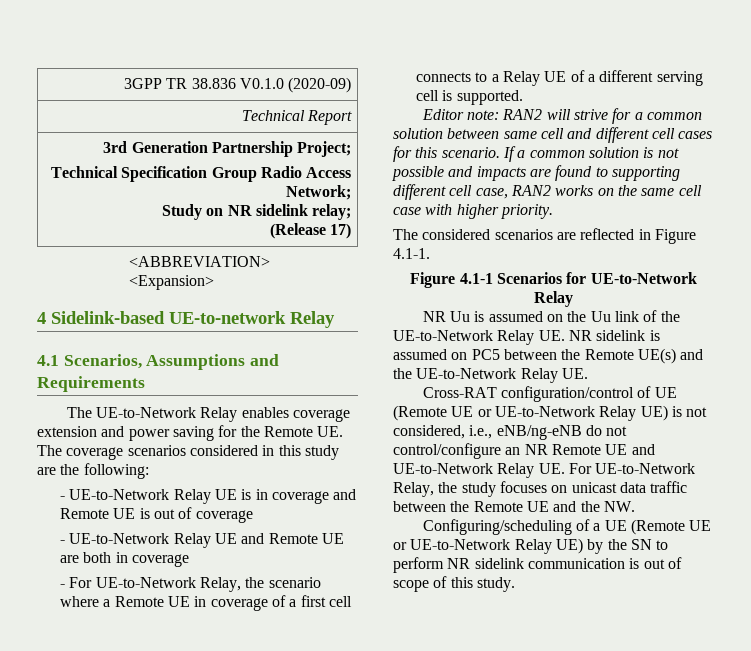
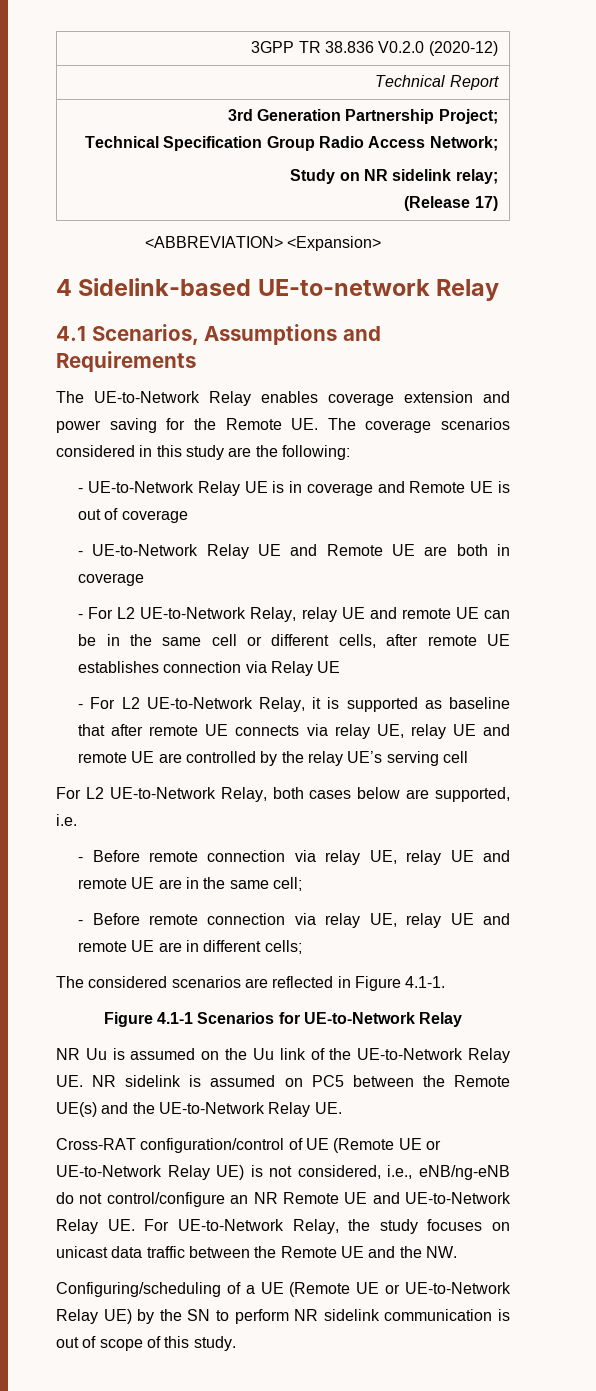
- 3GPP TR 38.836 V0.1.0 (2020-09)
+ 3GPP TR 38.836 V0.2.0 (2020-12)
- - For UE-to-Network Relay, the scenario where a Remote UE in coverage of a first cell connects to a Relay UE of a different serving cell is supported.
- Editor note: RAN2 will strive for a common solution between same cell and different cell cases for this scenario. If a common solution is not possible and impacts are found to supporting different cell case, RAN2 works on the same cell case with higher priority.
+ - For L2 UE-to-Network Relay, relay UE and remote UE can be in the same cell or different cells, after remote UE establishes connection via Relay UE
+ - For L2 UE-to-Network Relay, it is supported as baseline that after remote UE connects via relay UE, relay UE and remote UE are controlled by the relay UE’s serving cell
+ For L2 UE-to-Network Relay, both cases below are supported, i.e.
+ - Before remote connection via relay UE, relay UE and remote UE are in the same cell;
+ - Before remote connection via relay UE, relay UE and remote UE are in different cells;

